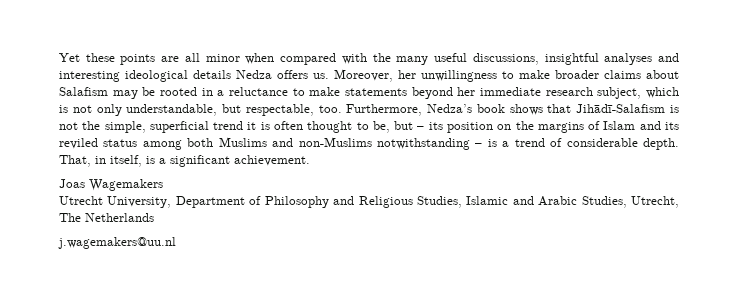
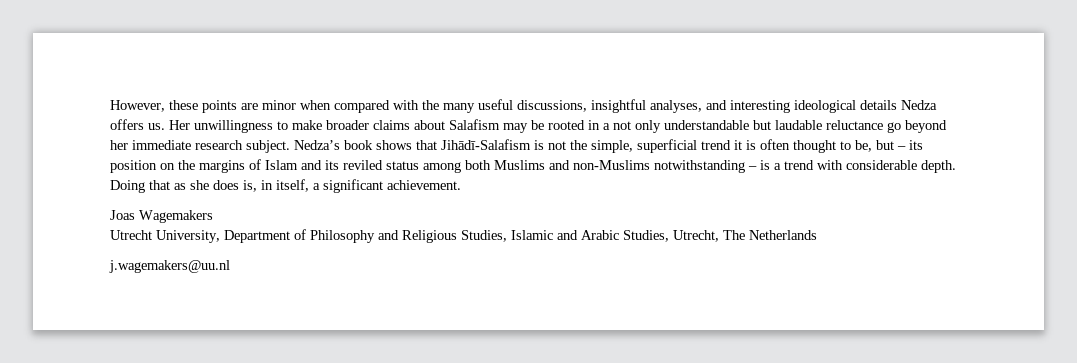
- Yet these points are all minor when compared with the many useful discussions, insightful analyses and interesting ideological details Nedza offers us.
+ However, these points are minor when compared with the many useful discussions, insightful analyses, and interesting ideological details Nedza offers us.
- Moreover, her unwillingness to make broader claims about Salafism may be rooted in a reluctance to make statements beyond her immediate research subject, which is not only understandable, but respectable, too. Furthermore, Nedza’s book shows that Jihādī-Salafism is not the simple, superficial trend it is often thought to be, but – its position on the margins of Islam and its reviled status among both Muslims and non-Muslims notwithstanding – is a trend of considerable depth.
+ Her unwillingness to make broader claims about Salafism may be rooted in a not only understandable but laudable reluctance go beyond her immediate research subject. Nedza’s book shows that Jihādī-Salafism is not the simple, superficial trend it is often thought to be, but – its position on the margins of Islam and its reviled status among both Muslims and non-Muslims notwithstanding – is a trend with considerable depth.
- That, in itself, is a significant achievement.
+ Doing that as she does is, in itself, a significant achievement.

